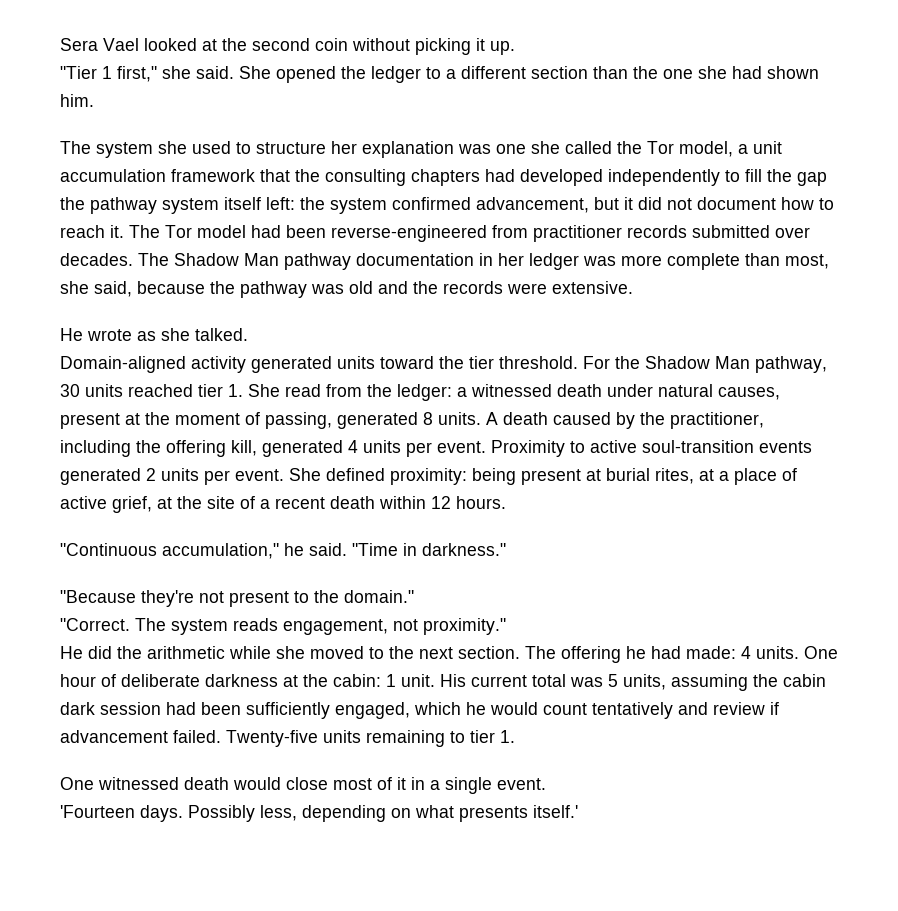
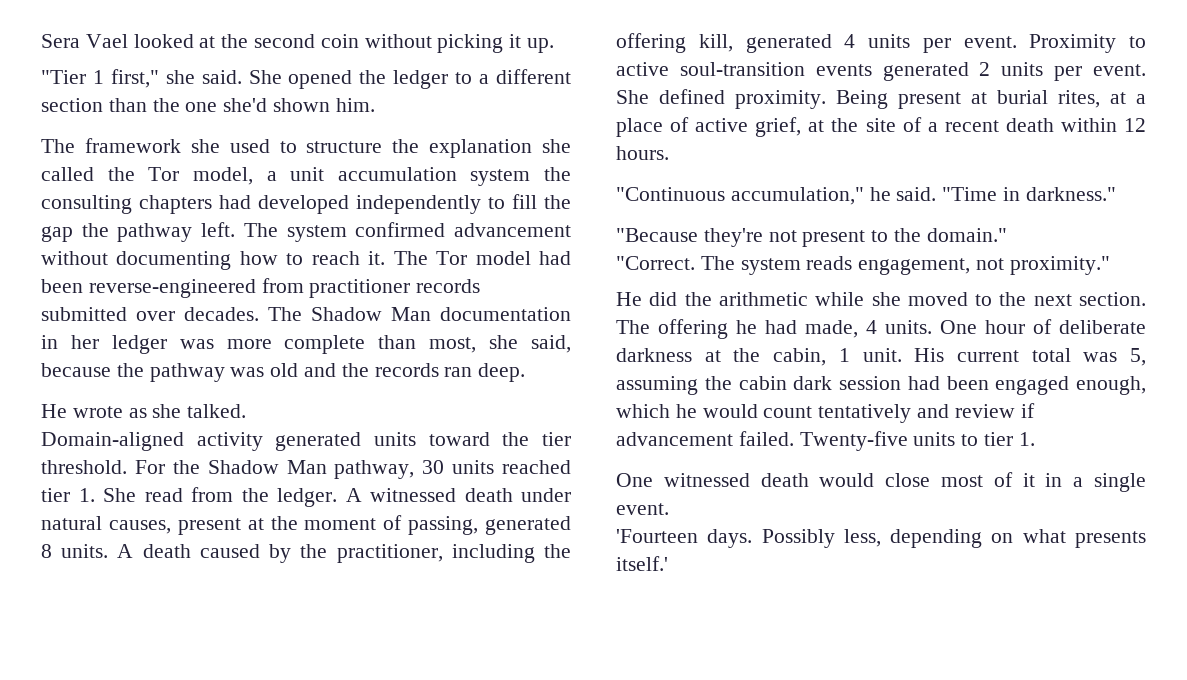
- She opened the ledger to a different section than the one she had shown him.
+ She opened the ledger to a different section than the one she'd shown him.
- The system she used to structure her explanation was one she called the Tor model, a unit accumulation framework that the consulting chapters had developed independently to fill the gap the pathway system itself left: the system confirmed advancement, but it did not document how to reach it.
+ The framework she used to structure the explanation she called the Tor model, a unit accumulation system the consulting chapters had developed independently to fill the gap the pathway left. The system confirmed advancement without documenting how to reach it.
- The Shadow Man pathway documentation in her ledger was more complete than most, she said, because the pathway was old and the records were extensive.
+ The Shadow Man documentation in her ledger was more complete than most, she said, because the pathway was old and the records ran deep.
- For the Shadow Man pathway, 30 units reached tier 1. She read from the ledger: a witnessed death under natural causes, present at the moment of passing, generated 8 units.
+ For the Shadow Man pathway, 30 units reached tier 1. She read from the ledger. A witnessed death under natural causes, present at the moment of passing, generated 8 units.
- She defined proximity: being present at burial rites, at a place of active grief, at the site of a recent death within 12 hours.
+ She defined proximity. Being present at burial rites, at a place of active grief, at the site of a recent death within 12 hours.
- The offering he had made: 4 units.
+ The offering he had made, 4 units.
- One hour of deliberate darkness at the cabin: 1 unit.
+ One hour of deliberate darkness at the cabin, 1 unit.
- His current total was 5 units, assuming the cabin dark session had been sufficiently engaged, which he would count tentatively and review if advancement failed.
+ His current total was 5, assuming the cabin dark session had been engaged enough, which he would count tentatively and review if advancement failed.
- Twenty-five units remaining to tier 1.
+ Twenty-five units to tier 1.

